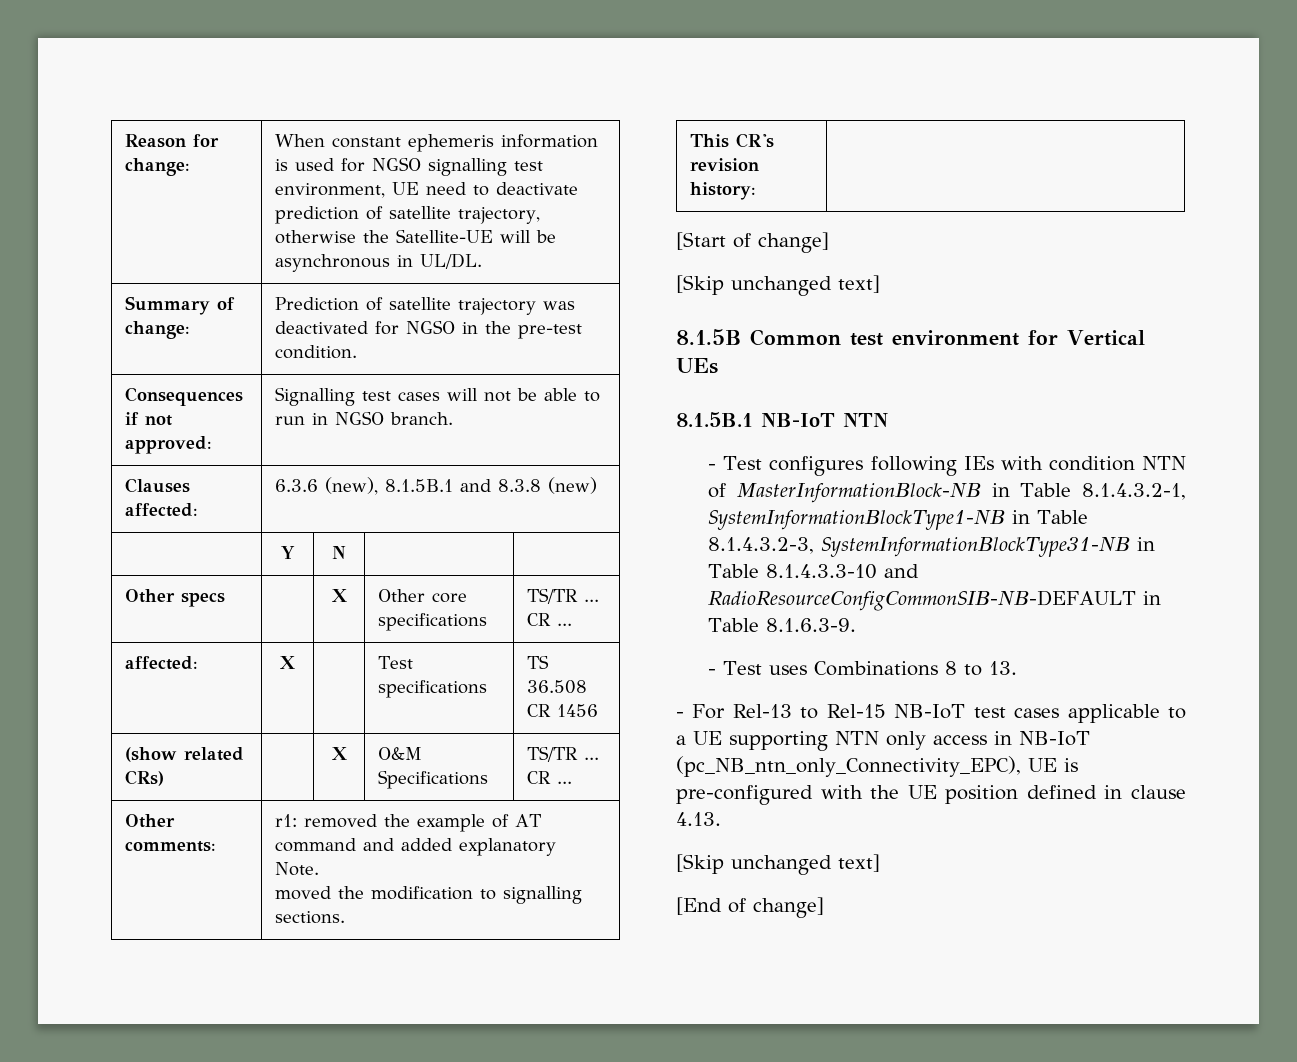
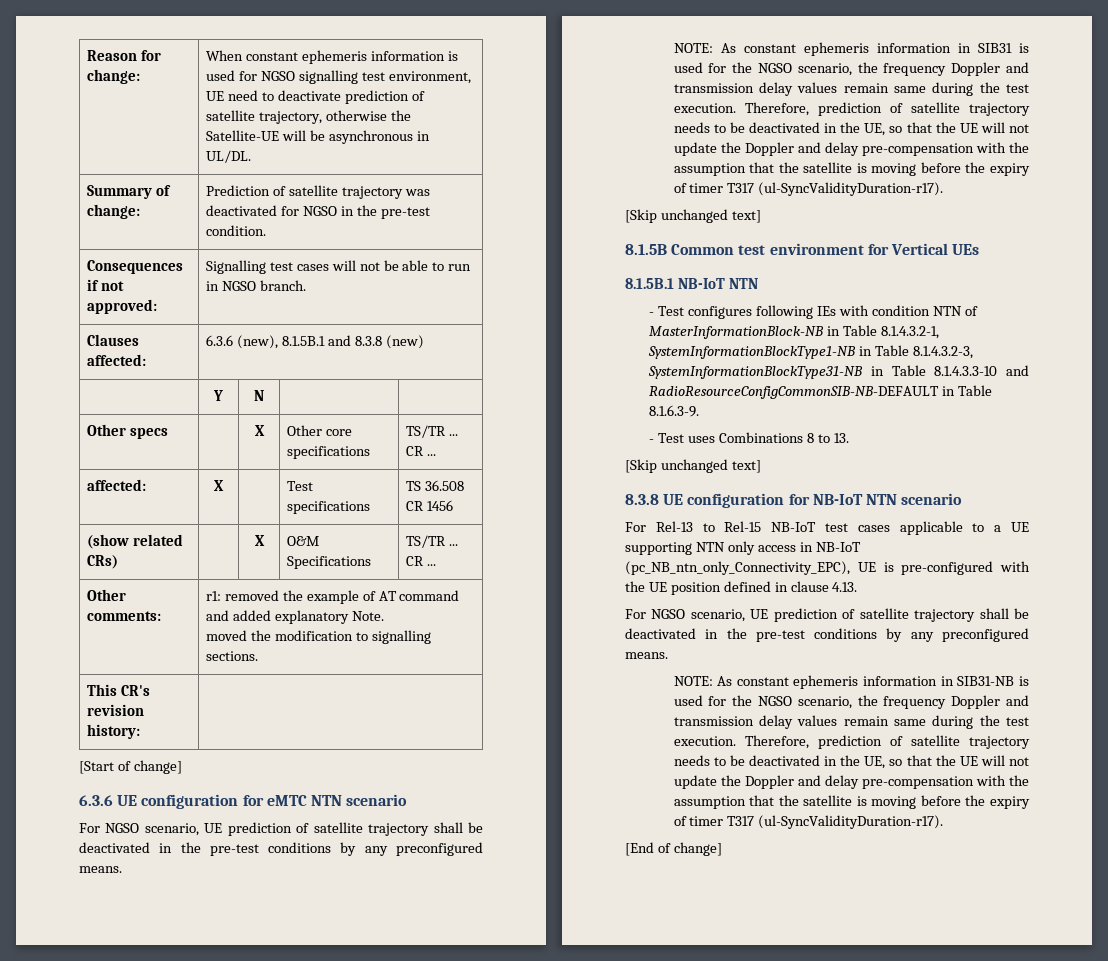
+ 6.3.6 UE configuration for eMTC NTN scenario
+ For NGSO scenario, UE prediction of satellite trajectory shall be deactivated in the pre-test conditions by any preconfigured means.
+ NOTE: As constant ephemeris information in SIB31 is used for the NGSO scenario, the frequency Doppler and transmission delay values remain same during the test execution. Therefore, prediction of satellite trajectory needs to be deactivated in the UE, so that the UE will not update the Doppler and delay pre-compensation with the assumption that the satellite is moving before the expiry of timer T317 (ul-SyncValidityDuration-r17).
  - Test uses Combinations 8 to 13.
- - For Rel-13 to Rel-15 NB-IoT test cases applicable to a UE supporting NTN only access in NB-IoT (pc_NB_ntn_only_Connectivity_EPC), UE is pre-configured with the UE position defined in clause 4.13.
  [Skip unchanged text]
+ 8.3.8 UE configuration for NB-IoT NTN scenario
+ For Rel-13 to Rel-15 NB-IoT test cases applicable to a UE supporting NTN only access in NB-IoT (pc_NB_ntn_only_Connectivity_EPC), UE is pre-configured with the UE position defined in clause 4.13.
+ For NGSO scenario, UE prediction of satellite trajectory shall be deactivated in the pre-test conditions by any preconfigured means.
+ NOTE: As constant ephemeris information in SIB31-NB is used for the NGSO scenario, the frequency Doppler and transmission delay values remain same during the test execution. Therefore, prediction of satellite trajectory needs to be deactivated in the UE, so that the UE will not update the Doppler and delay pre-compensation with the assumption that the satellite is moving before the expiry of timer T317 (ul-SyncValidityDuration-r17).

